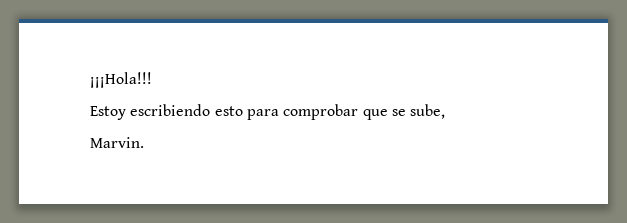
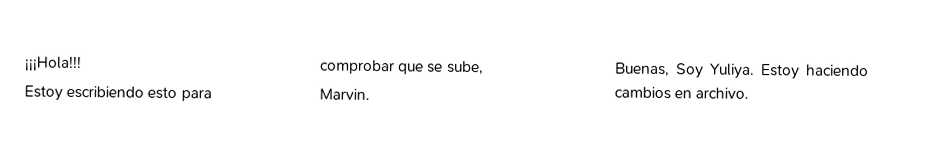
+ Buenas, Soy Yuliya. Estoy haciendo cambios en archivo.

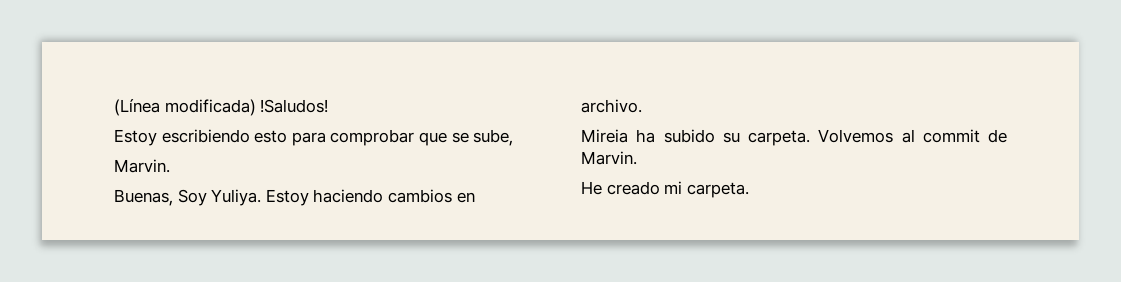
- ¡¡¡Hola!!!
+ (Línea modificada) !Saludos!
+ Mireia ha subido su carpeta. Volvemos al commit de Marvin.
+ He creado mi carpeta.

